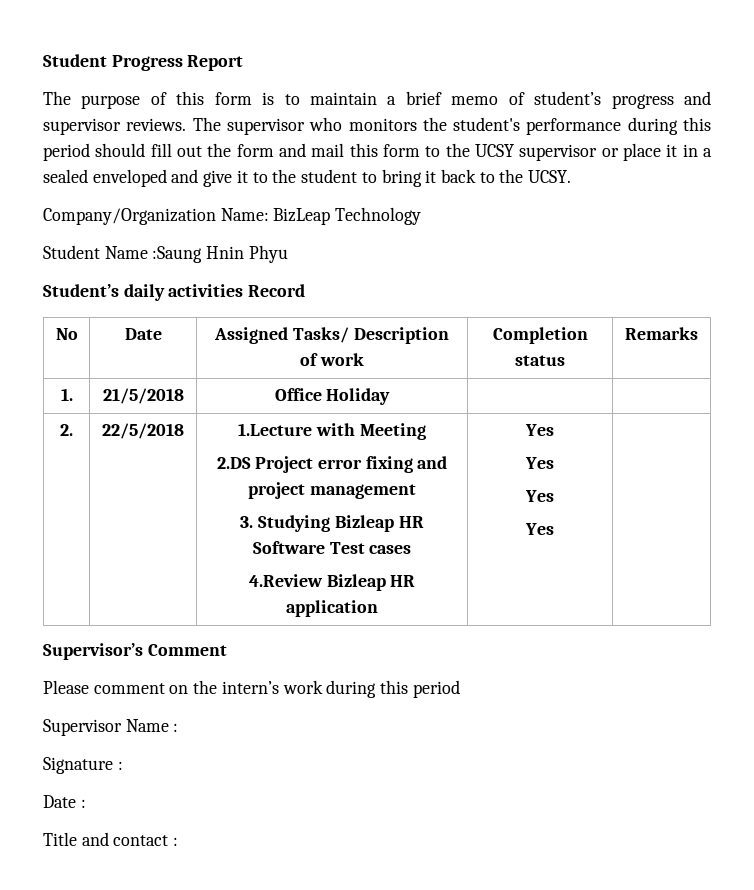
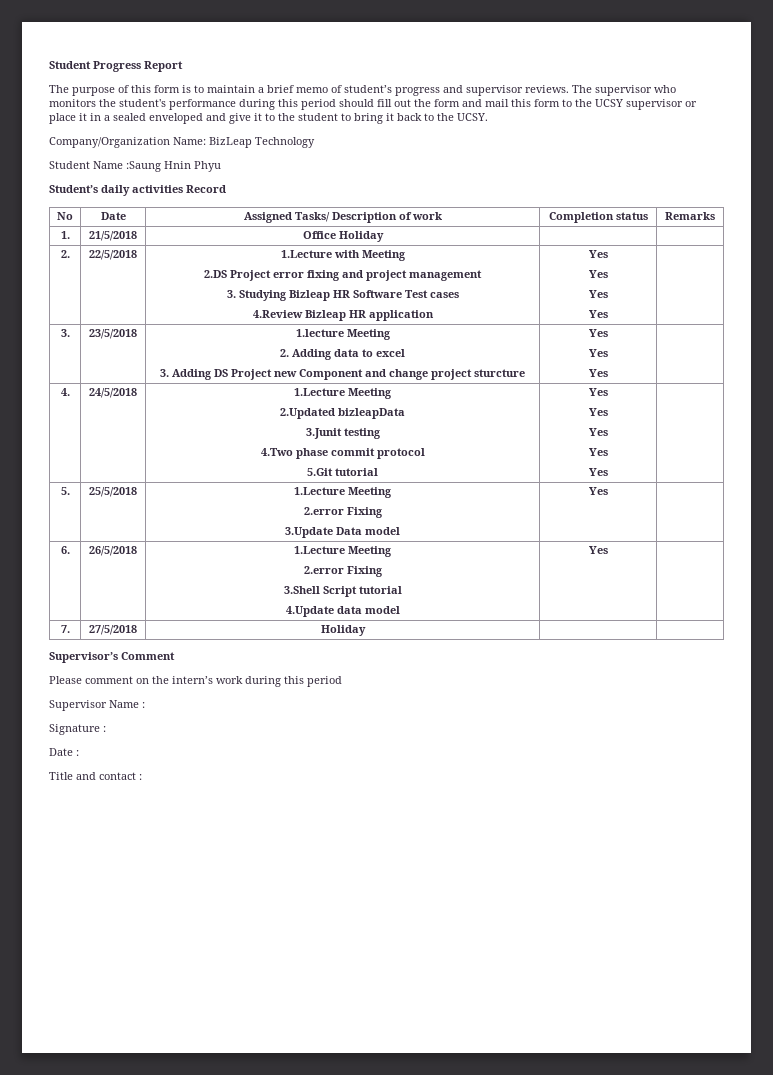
+ 3. | 23/5/2018 | 1.lecture Meeting
+ 2. Adding data to excel
+ 3. Adding DS Project new Component and change project sturcture | Yes
+ Yes
+ Yes |
+ 4. | 24/5/2018 | 1.Lecture Meeting
+ 2.Updated bizleapData
+ 3.Junit testing
+ 4.Two phase commit protocol
+ 5.Git tutorial | Yes
+ Yes
+ Yes
+ Yes
+ Yes |
+ 5. | 25/5/2018 | 1.Lecture Meeting
+ 2.error Fixing
+ 3.Update Data model | Yes |
+ 6. | 26/5/2018 | 1.Lecture Meeting
+ 2.error Fixing
+ 3.Shell Script tutorial
+ 4.Update data model | Yes |
+ 7. | 27/5/2018 | Holiday | |

